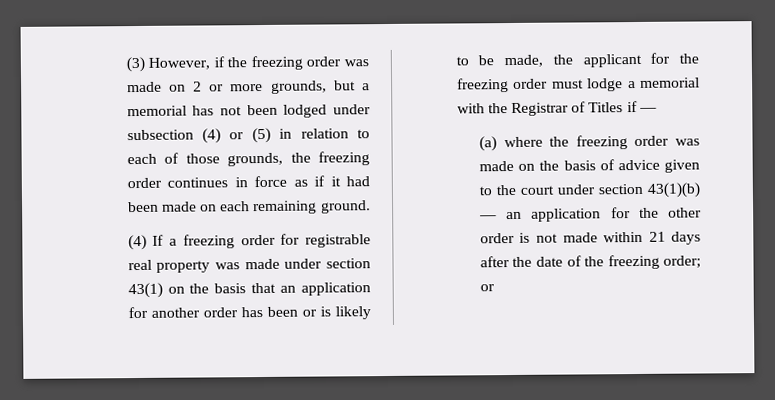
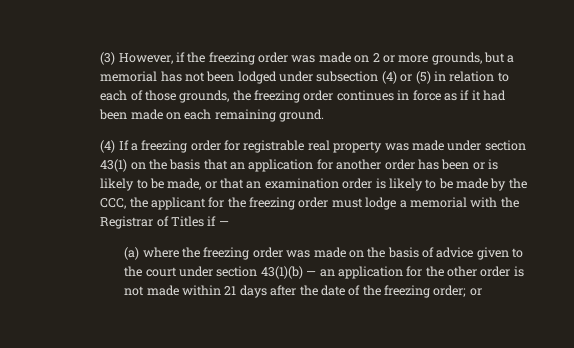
- (4) If a freezing order for registrable real property was made under section 43(1) on the basis that an application for another order has been or is likely to be made, the applicant for the freezing order must lodge a memorial with the Registrar of Titles if —
+ (4) If a freezing order for registrable real property was made under section 43(1) on the basis that an application for another order has been or is likely to be made, or that an examination order is likely to be made by the CCC, the applicant for the freezing order must lodge a memorial with the Registrar of Titles if —

